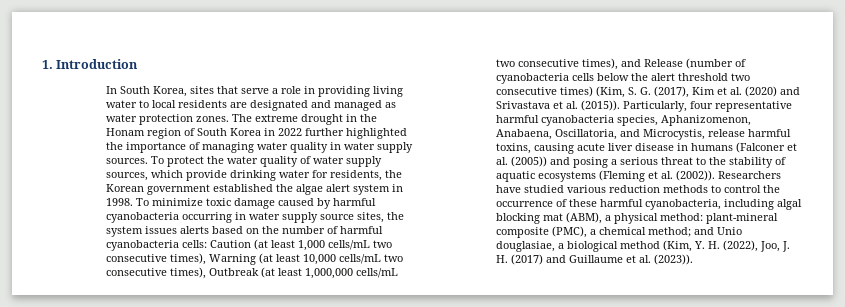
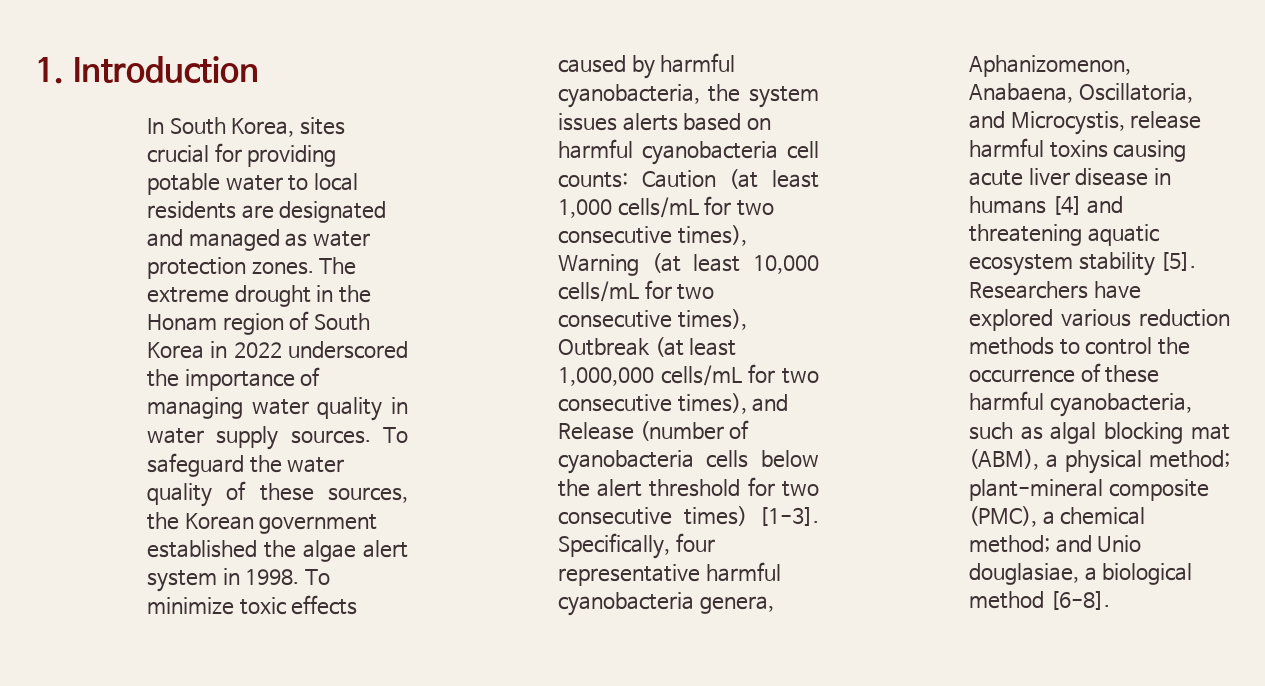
- In South Korea, sites that serve a role in providing living water to local residents are designated and managed as water protection zones.
+ In South Korea, sites crucial for providing potable water to local residents are designated and managed as water protection zones.
- The extreme drought in the Honam region of South Korea in 2022 further highlighted the importance of managing water quality in water supply sources.
+ The extreme drought in the Honam region of South Korea in 2022 underscored the importance of managing water quality in water supply sources.
- To protect the water quality of water supply sources, which provide drinking water for residents, the Korean government established the algae alert system in 1998.
+ To safeguard the water quality of these sources, the Korean government established the algae alert system in 1998.
- To minimize toxic damage caused by harmful cyanobacteria occurring in water supply source sites, the system issues alerts based on the number of harmful cyanobacteria cells:
+ To minimize toxic effects caused by harmful cyanobacteria, the system issues alerts based on harmful cyanobacteria cell counts:
- Caution (at least 1,000 cells/mL two consecutive times), Warning (at least 10,000 cells/mL two consecutive times), Outbreak (at least 1,000,000 cells/mL two consecutive times), and Release (number of cyanobacteria cells below the alert threshold two consecutive times) (Kim, S. G. (2017), Kim et al. (2020) and Srivastava et al. (2015)). Particularly, four representative harmful cyanobacteria species, Aphanizomenon, Anabaena, Oscillatoria, and Microcystis, release harmful toxins, causing acute liver disease in humans (Falconer et al. (2005)) and posing a serious threat to the stability of aquatic ecosystems (Fleming et al. (2002)).
+ Caution (at least 1,000 cells/mL for two consecutive times), Warning (at least 10,000 cells/mL for two consecutive times), Outbreak (at least 1,000,000 cells/mL for two consecutive times), and Release (number of cyanobacteria cells below the alert threshold for two consecutive times) [1-3]. Specifically, four representative harmful cyanobacteria genera, Aphanizomenon, Anabaena, Oscillatoria, and Microcystis, release harmful toxins causing acute liver disease in humans [4] and threatening aquatic ecosystem stability [5].
- Researchers have studied various reduction methods to control the occurrence of these harmful cyanobacteria, including algal blocking mat (ABM), a physical method: plant-mineral composite (PMC), a chemical method; and Unio douglasiae, a biological method (Kim, Y. H. (2022), Joo, J. H. (2017) and Guillaume et al. (2023)).
+ Researchers have explored various reduction methods to control the occurrence of these harmful cyanobacteria, such as algal blocking mat (ABM), a physical method; plant-mineral composite (PMC), a chemical method; and Unio douglasiae, a biological method [6-8].

